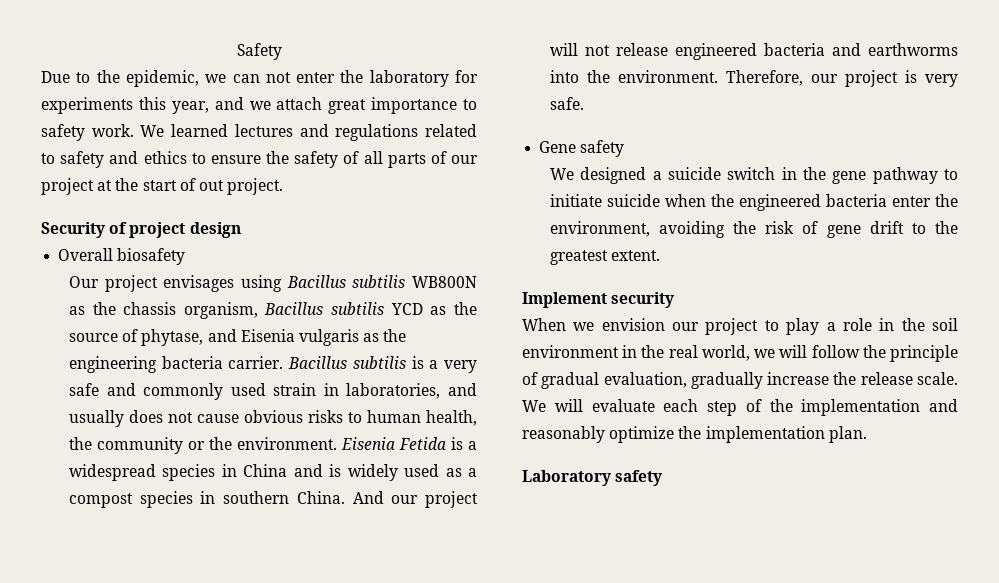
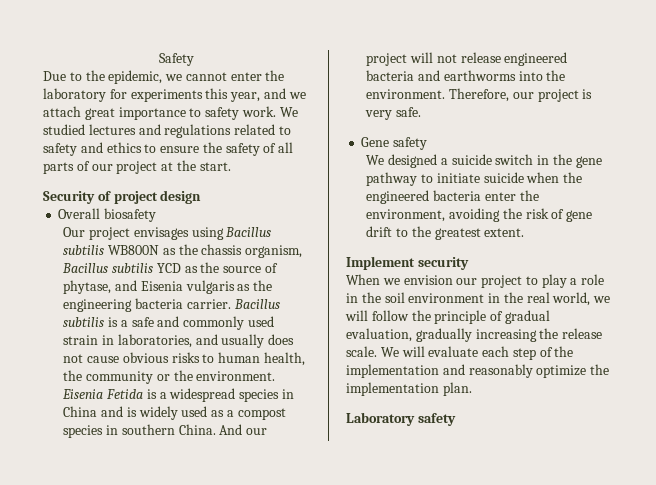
- Due to the epidemic, we can not enter the laboratory for experiments this year, and we attach great importance to safety work.
+ Due to the epidemic, we cannot enter the laboratory for experiments this year, and we attach great importance to safety work.
- We learned lectures and regulations related to safety and ethics to ensure the safety of all parts of our project at the start of out project.
+ We studied lectures and regulations related to safety and ethics to ensure the safety of all parts of our project at the start.
- Bacillus subtilis is a very safe and commonly used strain in laboratories, and usually does not cause obvious risks to human health, the community or the environment.
+ Bacillus subtilis is a safe and commonly used strain in laboratories, and usually does not cause obvious risks to human health, the community or the environment.
- When we envision our project to play a role in the soil environment in the real world, we will follow the principle of gradual evaluation, gradually increase the release scale.
+ When we envision our project to play a role in the soil environment in the real world, we will follow the principle of gradual evaluation, gradually increasing the release scale.

